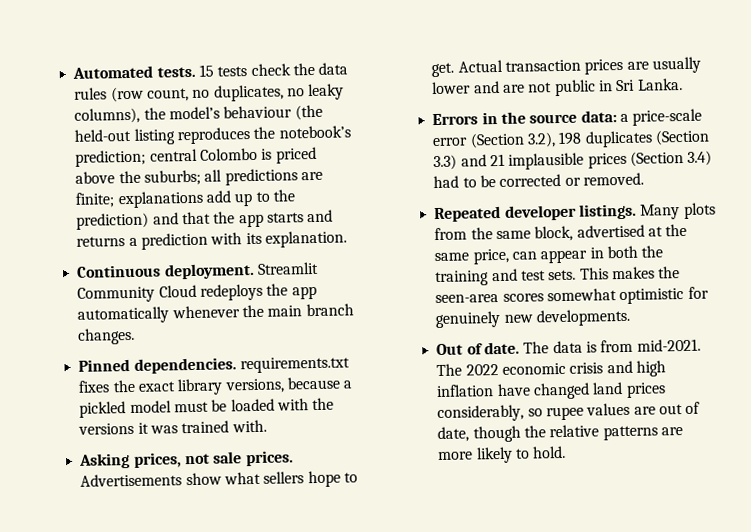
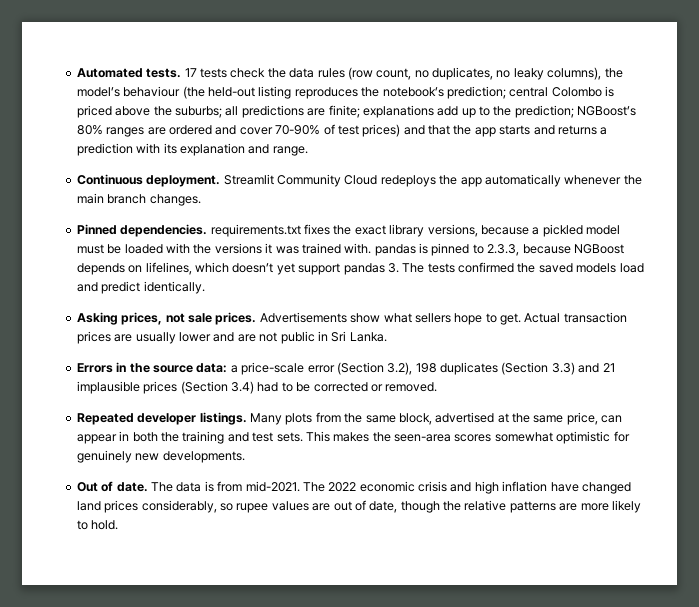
- 15 tests check the data rules (row count, no duplicates, no leaky columns), the model’s behaviour (the held-out listing reproduces the notebook’s prediction; central Colombo is priced above the suburbs; all predictions are finite; explanations add up to the prediction) and that the app starts and returns a prediction with its explanation.
+ 17 tests check the data rules (row count, no duplicates, no leaky columns), the model’s behaviour (the held-out listing reproduces the notebook’s prediction; central Colombo is priced above the suburbs; all predictions are finite; explanations add up to the prediction; NGBoost’s 80% ranges are ordered and cover 70-90% of test prices) and that the app starts and returns a prediction with its explanation and range.
- Pinned dependencies. requirements.txt fixes the exact library versions, because a pickled model must be loaded with the versions it was trained with.
+ Pinned dependencies. requirements.txt fixes the exact library versions, because a pickled model must be loaded with the versions it was trained with. pandas is pinned to 2.3.3, because NGBoost depends on lifelines, which doesn’t yet support pandas 3. The tests confirmed the saved models load and predict identically.

